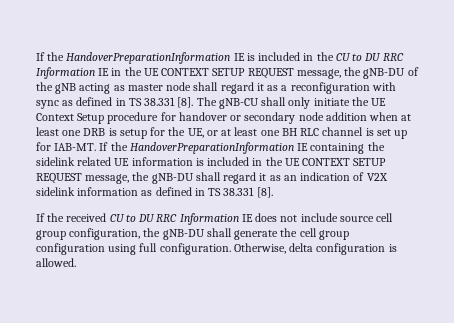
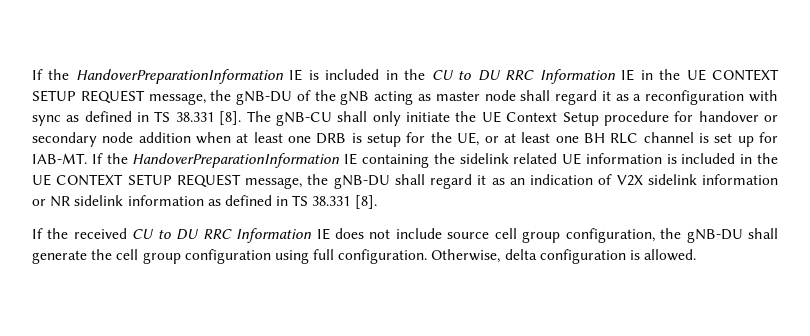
- If the HandoverPreparationInformation IE containing the sidelink related UE information is included in the UE CONTEXT SETUP REQUEST message, the gNB-DU shall regard it as an indication of V2X sidelink information as defined in TS 38.331 [8].
+ If the HandoverPreparationInformation IE containing the sidelink related UE information is included in the UE CONTEXT SETUP REQUEST message, the gNB-DU shall regard it as an indication of V2X sidelink information or NR sidelink information as defined in TS 38.331 [8].

